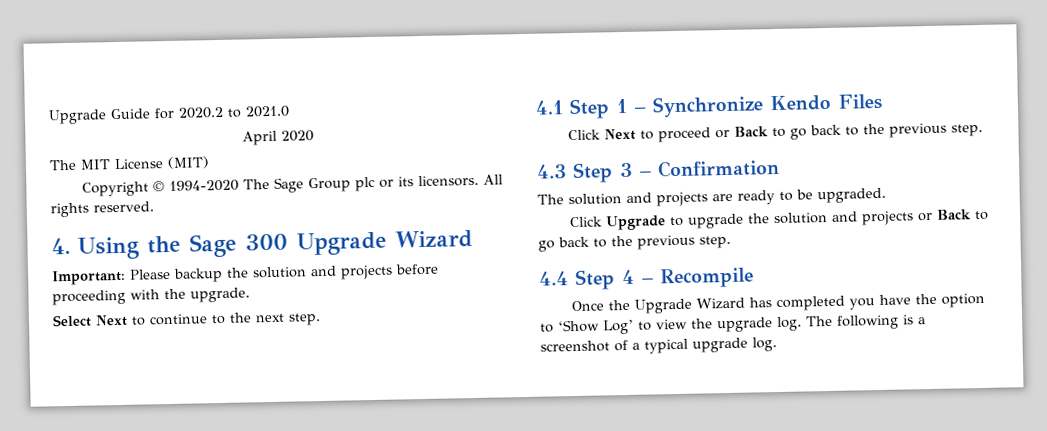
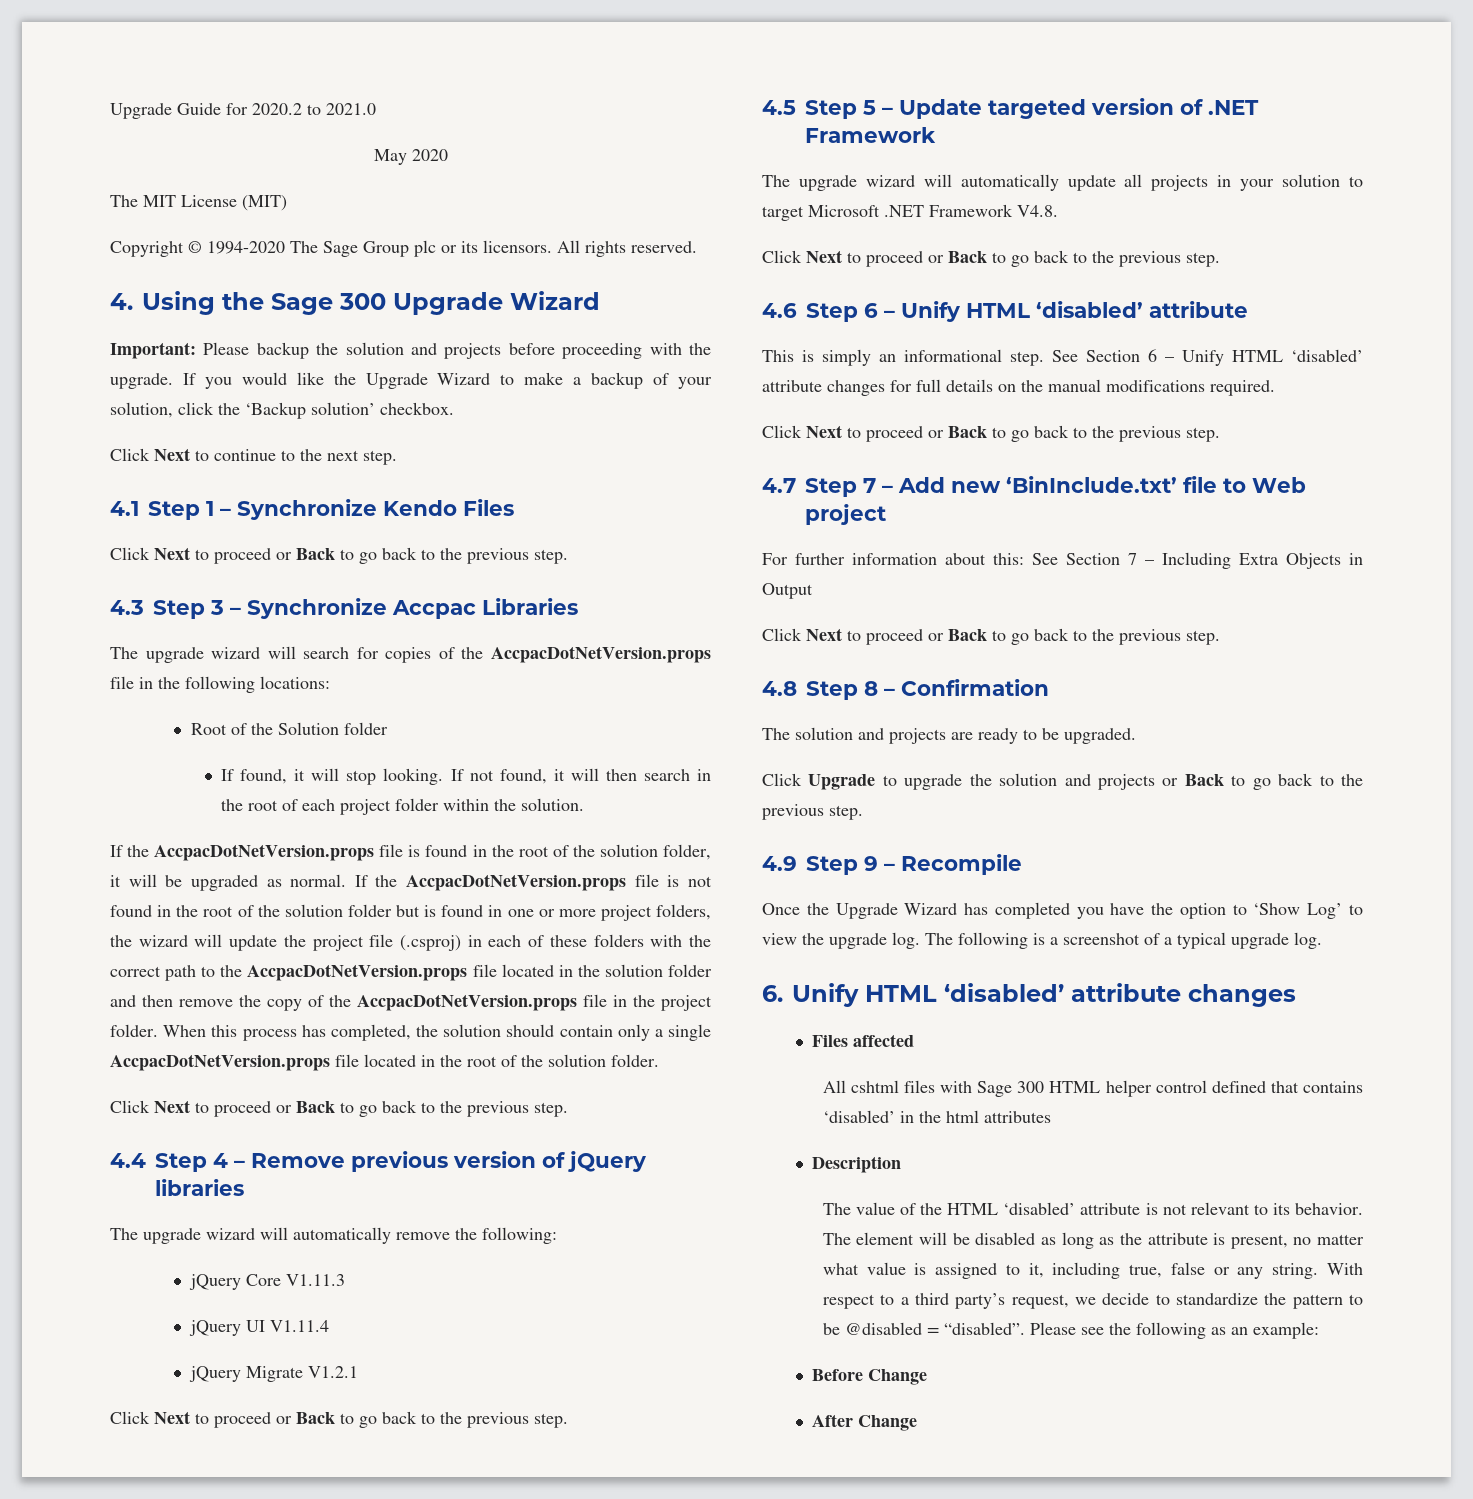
- April 2020
+ May 2020
- Important: Please backup the solution and projects before proceeding with the upgrade.
- Select Next to continue to the next step.
+ Important: Please backup the solution and projects before proceeding with the upgrade. If you would like the Upgrade Wizard to make a backup of your solution, click the ‘Backup solution’ checkbox.
+ Click Next to continue to the next step.
- 4.3 Step 3 – Confirmation
+ 4.3 Step 3 – Synchronize Accpac Libraries
+ The upgrade wizard will search for copies of the AccpacDotNetVersion.props file in the following locations:
+ Root of the Solution folder
+ If found, it will stop looking. If not found, it will then search in the root of each project folder within the solution.
+ If the AccpacDotNetVersion.props file is found in the root of the solution folder, it will be upgraded as normal. If the AccpacDotNetVersion.props file is not found in the root of the solution folder but is found in one or more project folders, the wizard will update the project file (.csproj) in each of these folders with the correct path to the AccpacDotNetVersion.props file located in the solution folder and then remove the copy of the AccpacDotNetVersion.props file in the project folder. When this process has completed, the solution should contain only a single AccpacDotNetVersion.props file located in the root of the solution folder.
+ Click Next to proceed or Back to go back to the previous step.
+ 4.4 Step 4 – Remove previous version of jQuery libraries
+ The upgrade wizard will automatically remove the following:
+ jQuery Core V1.11.3
+ jQuery UI V1.11.4
+ jQuery Migrate V1.2.1
+ Click Next to proceed or Back to go back to the previous step.
+ 4.5 Step 5 – Update targeted version of .NET Framework
+ The upgrade wizard will automatically update all projects in your solution to target Microsoft .NET Framework V4.8.
+ Click Next to proceed or Back to go back to the previous step.
+ 4.6 Step 6 – Unify HTML ‘disabled’ attribute
+ This is simply an informational step. See Section 6 – Unify HTML ‘disabled’ attribute changes for full details on the manual modifications required.
+ Click Next to proceed or Back to go back to the previous step.
+ 4.7 Step 7 – Add new ‘BinInclude.txt’ file to Web project
+ For further information about this: See Section 7 – Including Extra Objects in Output
+ Click Next to proceed or Back to go back to the previous step.
+ 4.8 Step 8 – Confirmation
- 4.4 Step 4 – Recompile
+ 4.9 Step 9 – Recompile
+ 6. Unify HTML ‘disabled’ attribute changes
+ Files affected
+ All cshtml files with Sage 300 HTML helper control defined that contains ‘disabled’ in the html attributes
+ Description
+ The value of the HTML ‘disabled’ attribute is not relevant to its behavior. The element will be disabled as long as the attribute is present, no matter what value is assigned to it, including true, false or any string. With respect to a third party’s request, we decide to standardize the pattern to be @disabled = “disabled”. Please see the following as an example:
+ Before Change
+ After Change

